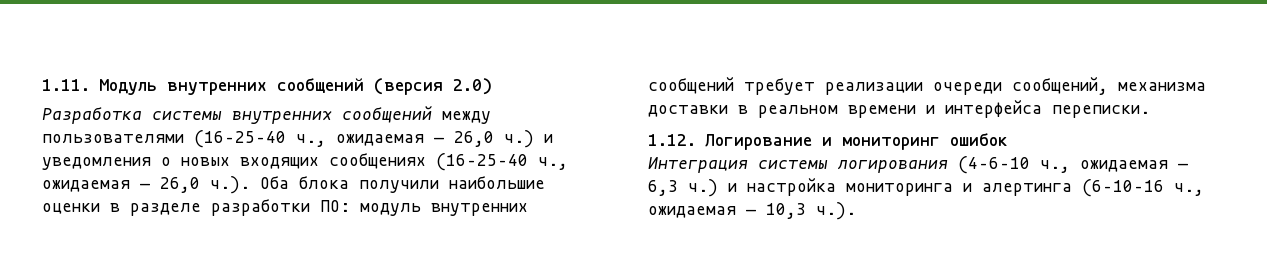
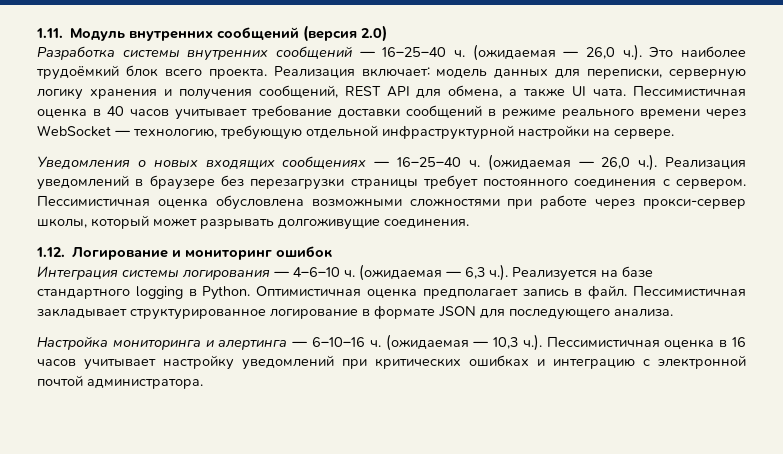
- Разработка системы внутренних сообщений между пользователями (16–25–40 ч., ожидаемая — 26,0 ч.) и уведомления о новых входящих сообщениях (16–25–40 ч., ожидаемая — 26,0 ч.). Оба блока получили наибольшие оценки в разделе разработки ПО: модуль внутренних сообщений требует реализации очереди сообщений, механизма доставки в реальном времени и интерфейса переписки.
+ Разработка системы внутренних сообщений — 16–25–40 ч. (ожидаемая — 26,0 ч.). Это наиболее трудоёмкий блок всего проекта. Реализация включает: модель данных для переписки, серверную логику хранения и получения сообщений, REST API для обмена, а также UI чата. Пессимистичная оценка в 40 часов учитывает требование доставки сообщений в режиме реального времени через WebSocket — технологию, требующую отдельной инфраструктурной настройки на сервере.
+ Уведомления о новых входящих сообщениях — 16–25–40 ч. (ожидаемая — 26,0 ч.). Реализация уведомлений в браузере без перезагрузки страницы требует постоянного соединения с сервером. Пессимистичная оценка обусловлена возможными сложностями при работе через прокси-сервер школы, который может разрывать долгоживущие соединения.
- Интеграция системы логирования (4–6–10 ч., ожидаемая — 6,3 ч.) и настройка мониторинга и алертинга (6–10–16 ч., ожидаемая — 10,3 ч.).
+ Интеграция системы логирования — 4–6–10 ч. (ожидаемая — 6,3 ч.). Реализуется на базе стандартного logging в Python. Оптимистичная оценка предполагает запись в файл. Пессимистичная закладывает структурированное логирование в формате JSON для последующего анализа.
+ Настройка мониторинга и алертинга — 6–10–16 ч. (ожидаемая — 10,3 ч.). Пессимистичная оценка в 16 часов учитывает настройку уведомлений при критических ошибках и интеграцию с электронной почтой администратора.

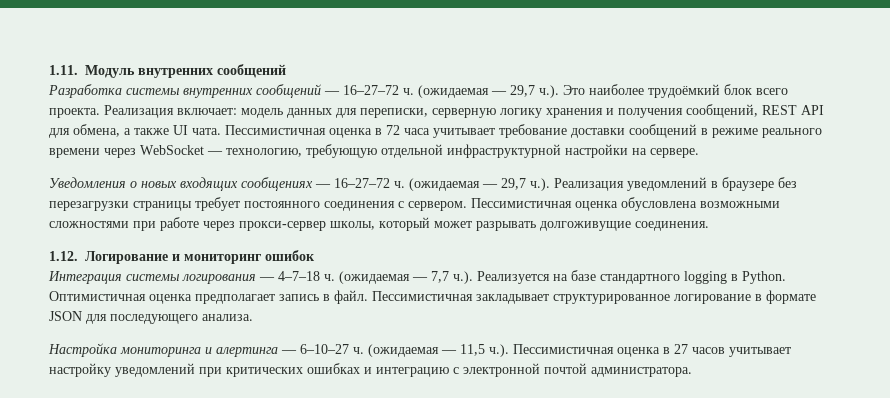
- 1.11. Модуль внутренних сообщений (версия 2.0)
+ 1.11. Модуль внутренних сообщений
- Разработка системы внутренних сообщений — 16–25–40 ч. (ожидаемая — 26,0 ч.). Это наиболее трудоёмкий блок всего проекта.
+ Разработка системы внутренних сообщений — 16–27–72 ч. (ожидаемая — 29,7 ч.). Это наиболее трудоёмкий блок всего проекта.
- Пессимистичная оценка в 40 часов учитывает требование доставки сообщений в режиме реального времени через WebSocket — технологию, требующую отдельной инфраструктурной настройки на сервере.
+ Пессимистичная оценка в 72 часа учитывает требование доставки сообщений в режиме реального времени через WebSocket — технологию, требующую отдельной инфраструктурной настройки на сервере.
- Уведомления о новых входящих сообщениях — 16–25–40 ч. (ожидаемая — 26,0 ч.). Реализация уведомлений в браузере без перезагрузки страницы требует постоянного соединения с сервером.
+ Уведомления о новых входящих сообщениях — 16–27–72 ч. (ожидаемая — 29,7 ч.). Реализация уведомлений в браузере без перезагрузки страницы требует постоянного соединения с сервером.
- Интеграция системы логирования — 4–6–10 ч. (ожидаемая — 6,3 ч.). Реализуется на базе стандартного logging в Python.
+ Интеграция системы логирования — 4–7–18 ч. (ожидаемая — 7,7 ч.). Реализуется на базе стандартного logging в Python.
- Настройка мониторинга и алертинга — 6–10–16 ч. (ожидаемая — 10,3 ч.). Пессимистичная оценка в 16 часов учитывает настройку уведомлений при критических ошибках и интеграцию с электронной почтой администратора.
+ Настройка мониторинга и алертинга — 6–10–27 ч. (ожидаемая — 11,5 ч.). Пессимистичная оценка в 27 часов учитывает настройку уведомлений при критических ошибках и интеграцию с электронной почтой администратора.

